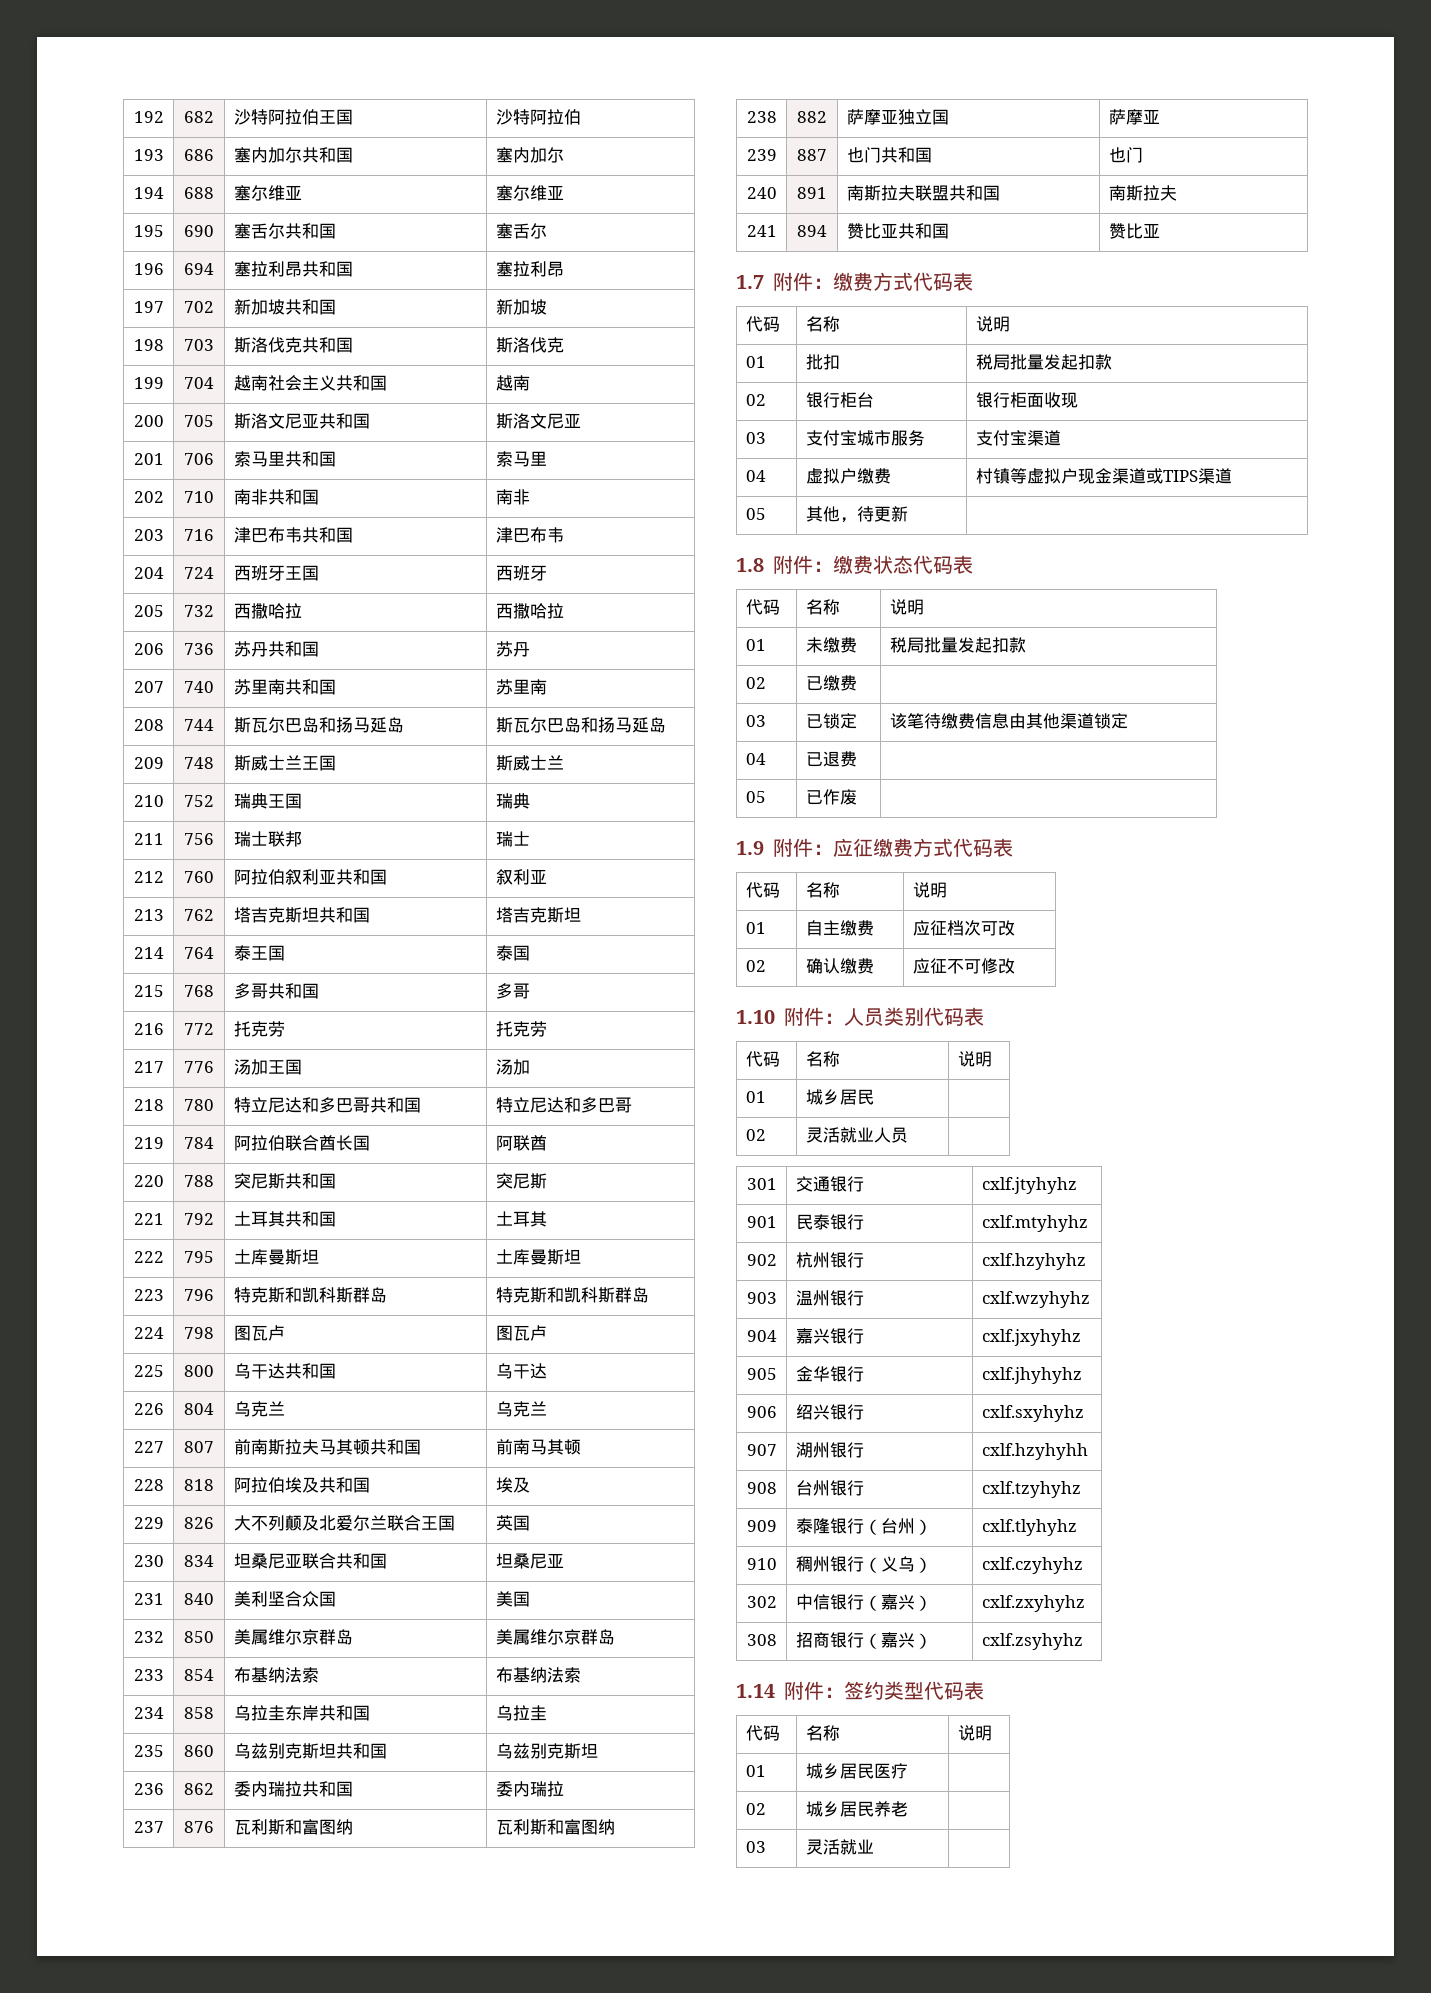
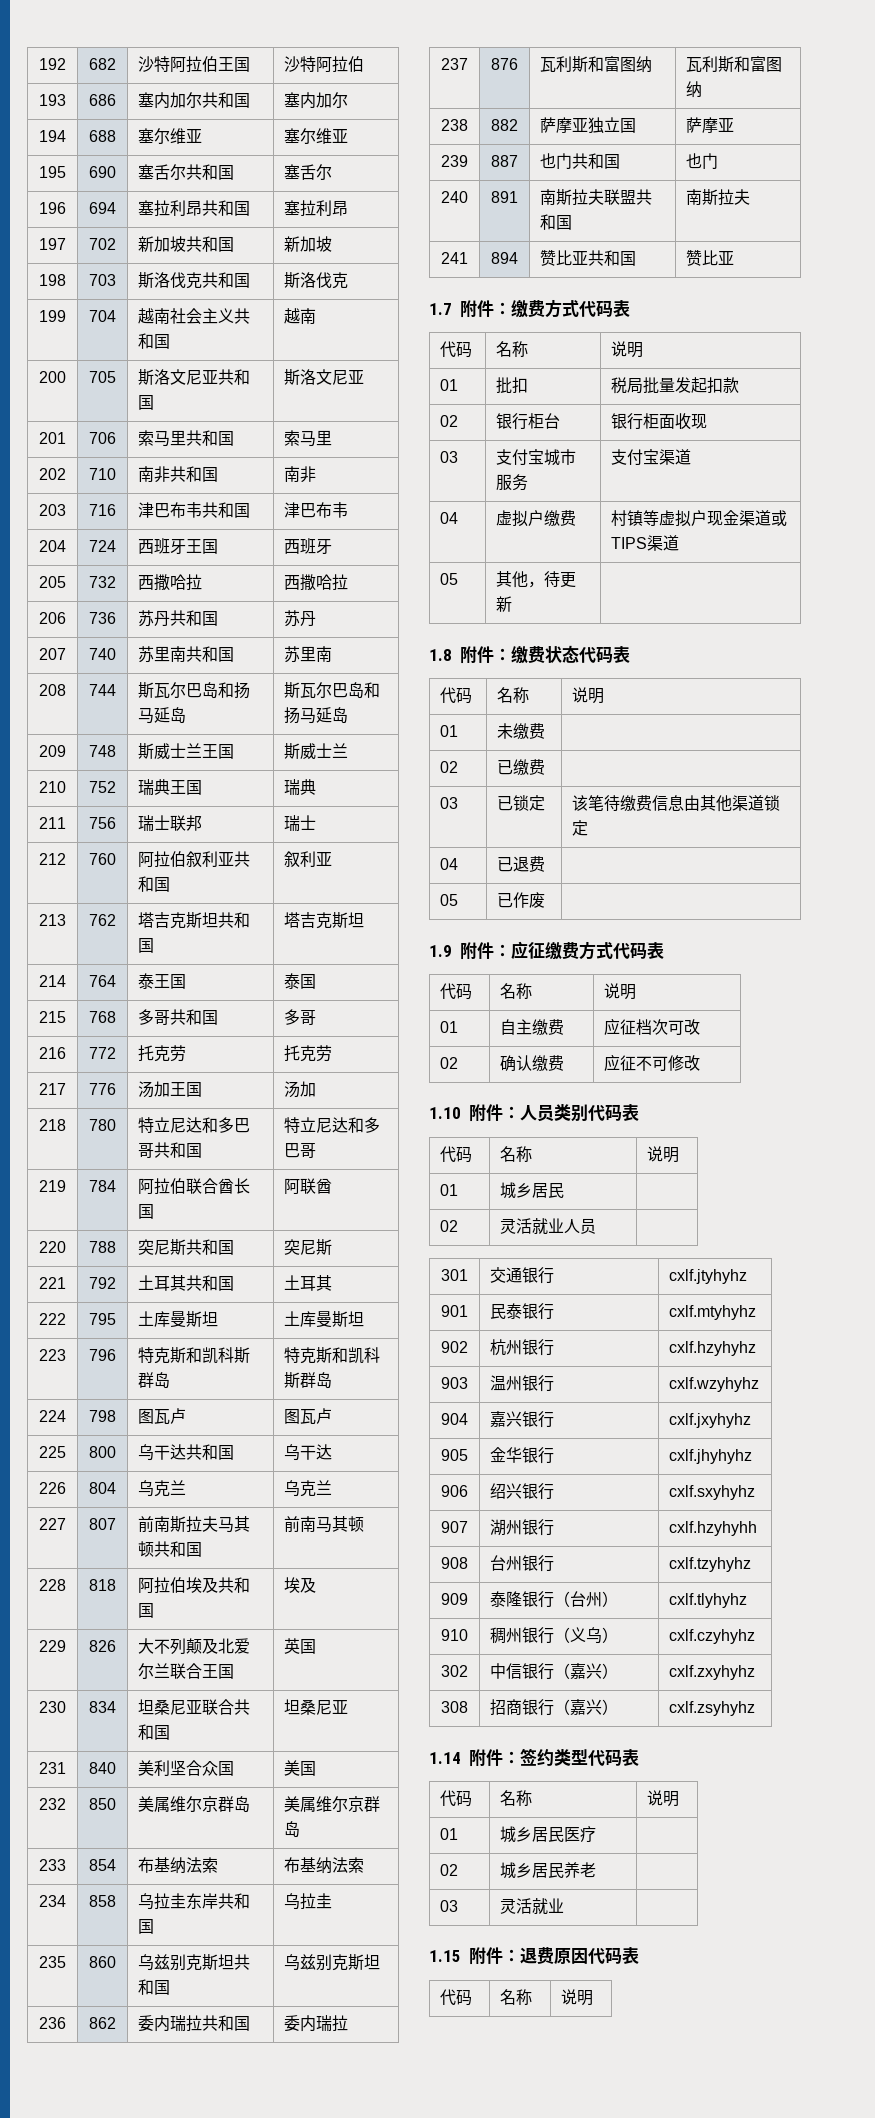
- 01 | 未缴费 | 税局批量发起扣款
+ 01 | 未缴费 |
+ 1.15附件：退费原因代码表
+ 代码 | 名称 | 说明

